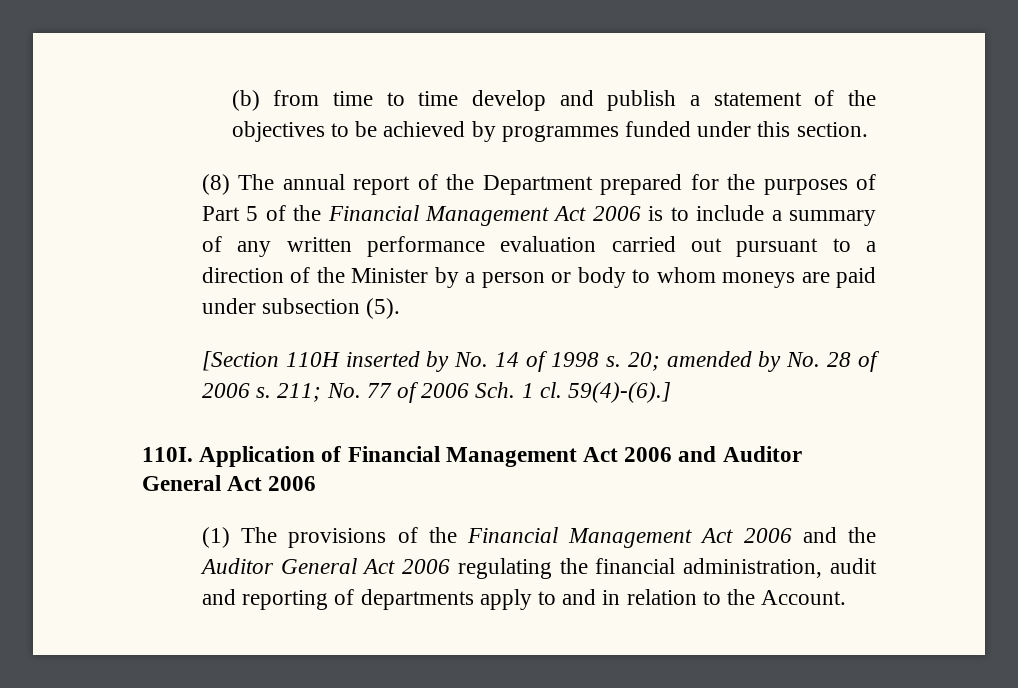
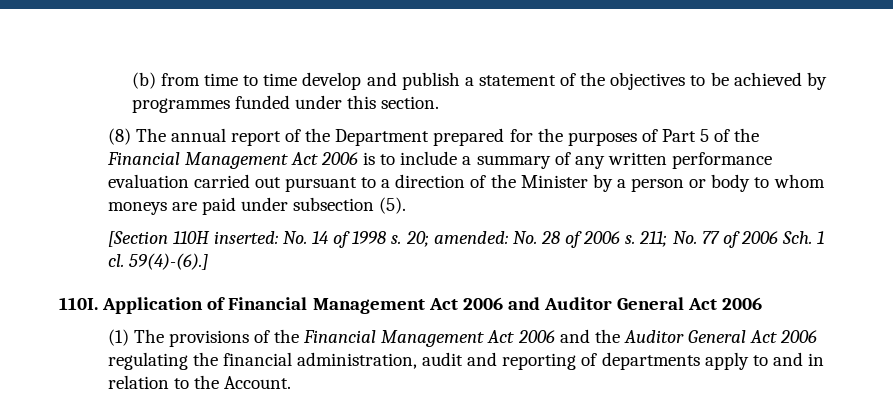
- [Section 110H inserted by No. 14 of 1998 s.
+ [Section 110H inserted: No. 14 of 1998 s.
- 20; amended by No. 28 of 2006 s.
+ 20; amended: No. 28 of 2006 s.

